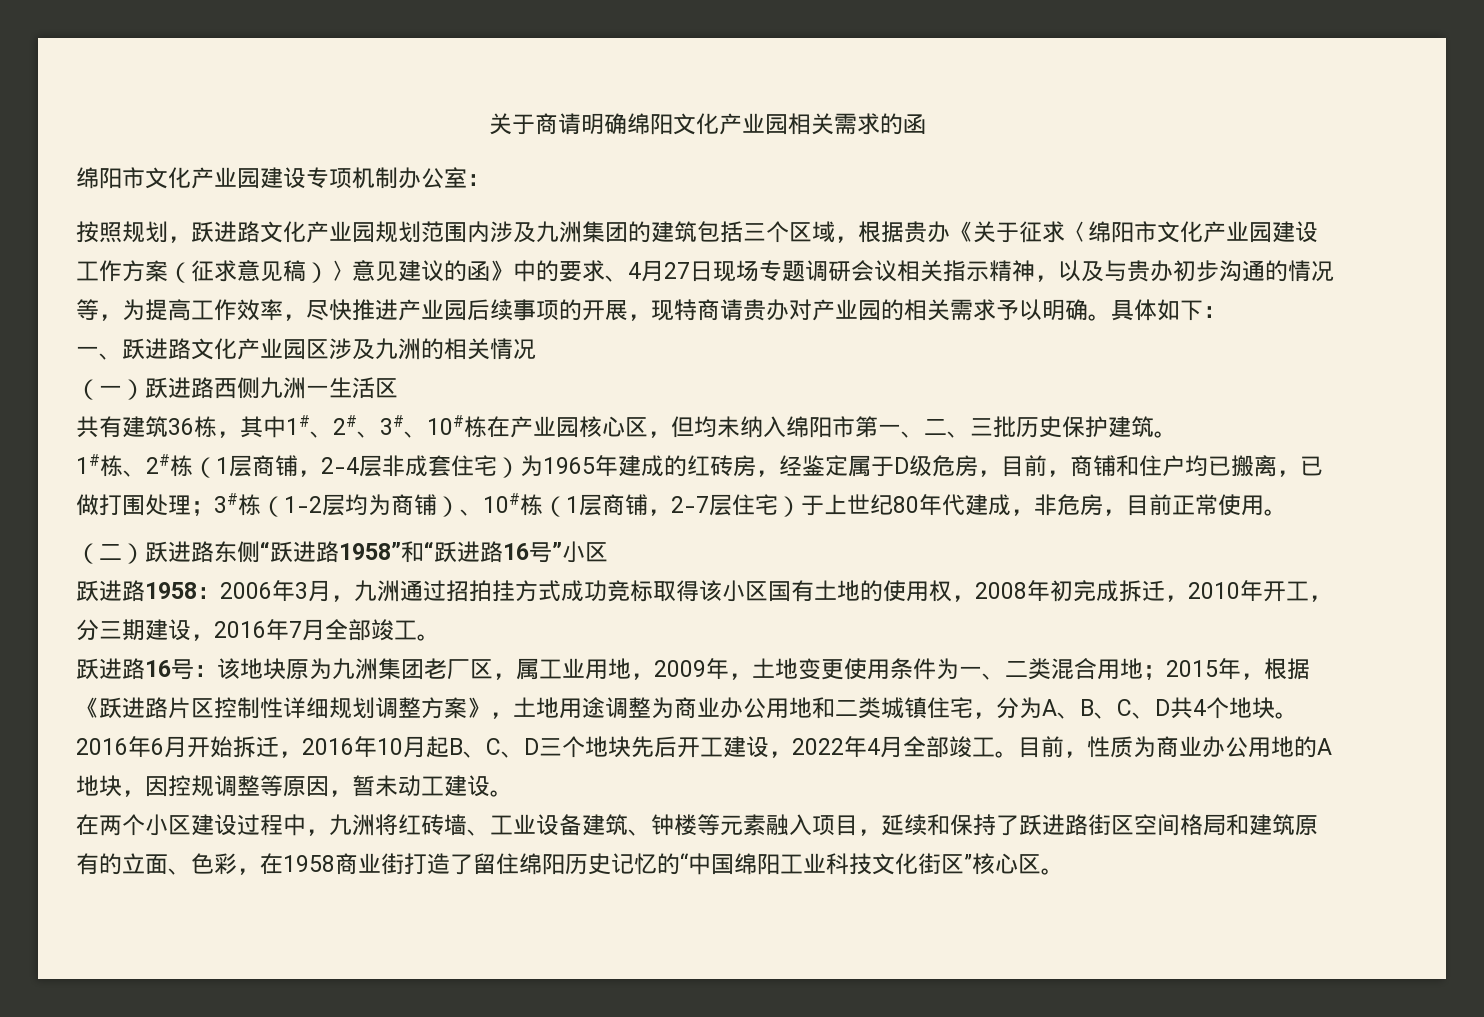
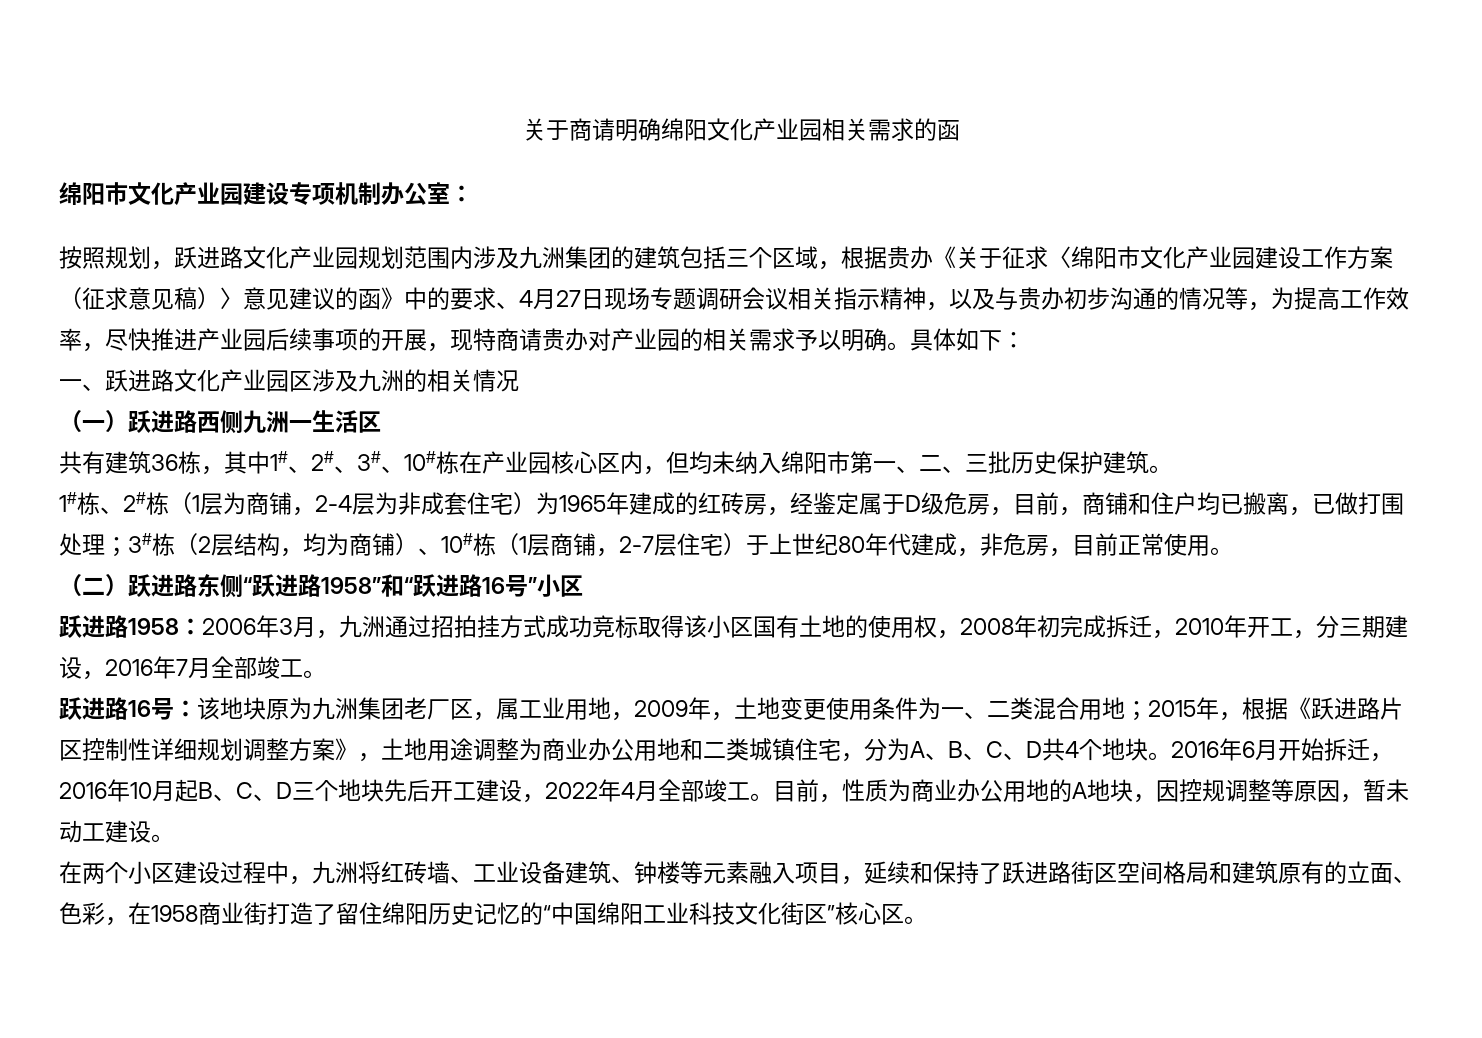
- 共有建筑36栋，其中1#、2#、3#、10#栋在产业园核心区，但均未纳入绵阳市第一、二、三批历史保护建筑。
+ 共有建筑36栋，其中1#、2#、3#、10#栋在产业园核心区内，但均未纳入绵阳市第一、二、三批历史保护建筑。
- 1#栋、2#栋（1层商铺，2-4层非成套住宅）为1965年建成的红砖房，经鉴定属于D级危房，目前，商铺和住户均已搬离，已做打围处理；3#栋（1-2层均为商铺）、10#栋（1层商铺，2-7层住宅）于上世纪80年代建成，非危房，目前正常使用。
+ 1#栋、2#栋（1层为商铺，2-4层为非成套住宅）为1965年建成的红砖房，经鉴定属于D级危房，目前，商铺和住户均已搬离，已做打围处理；3#栋（2层结构，均为商铺）、10#栋（1层商铺，2-7层住宅）于上世纪80年代建成，非危房，目前正常使用。

